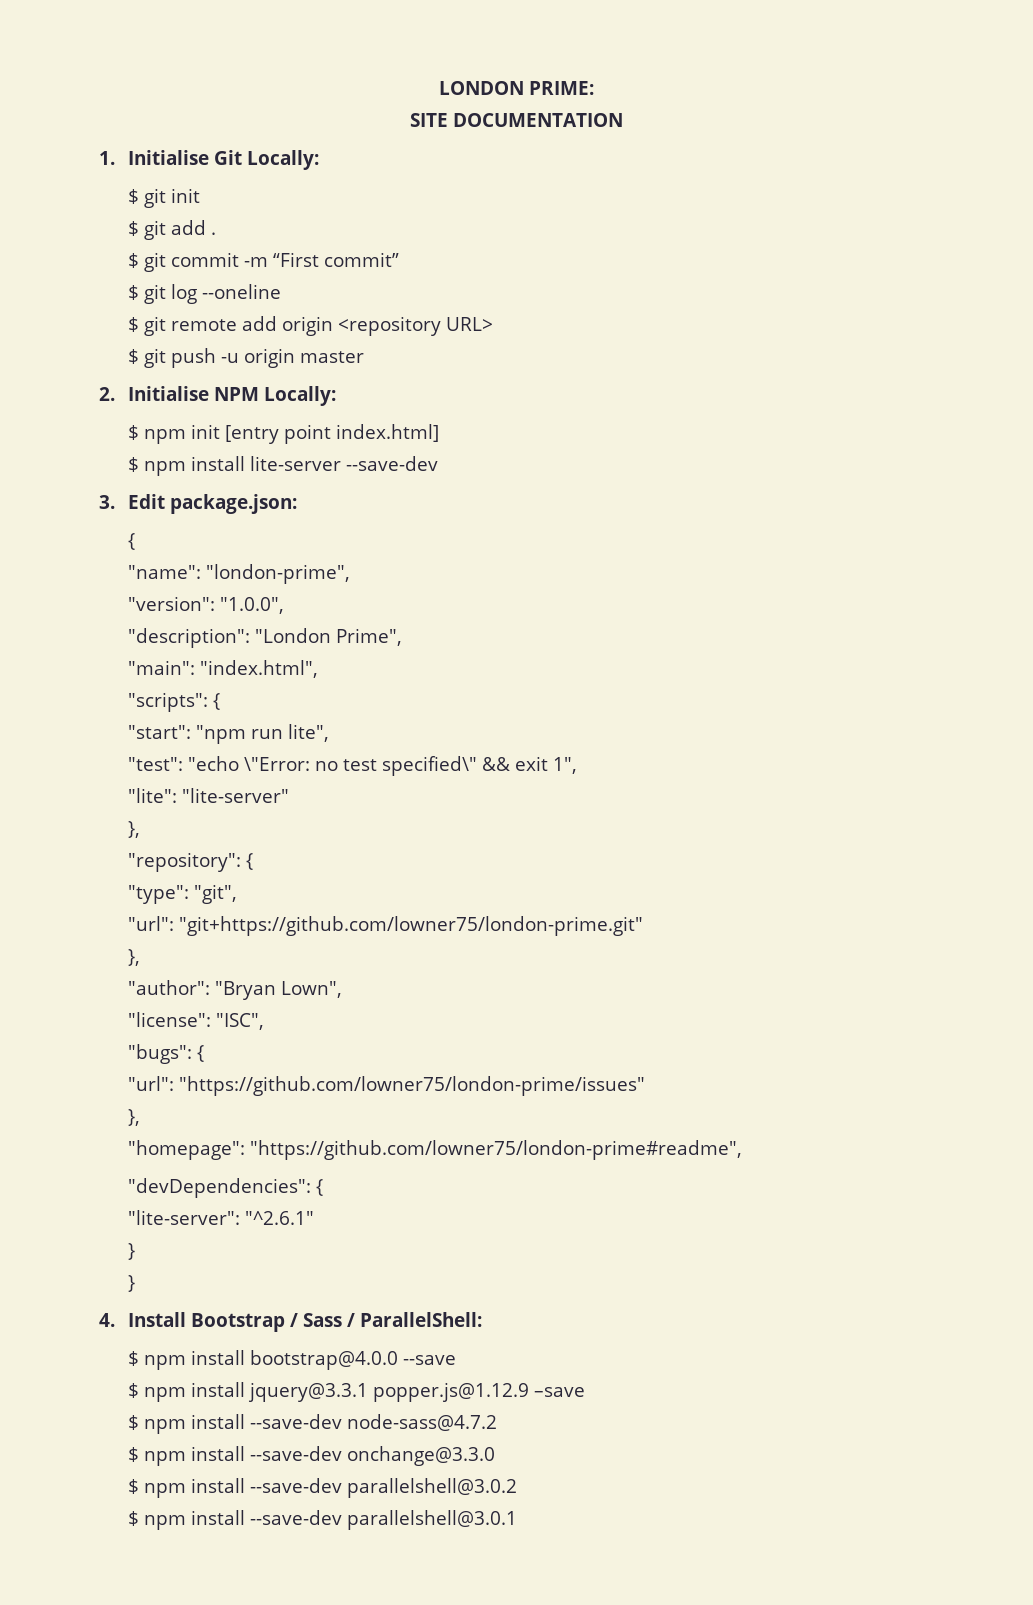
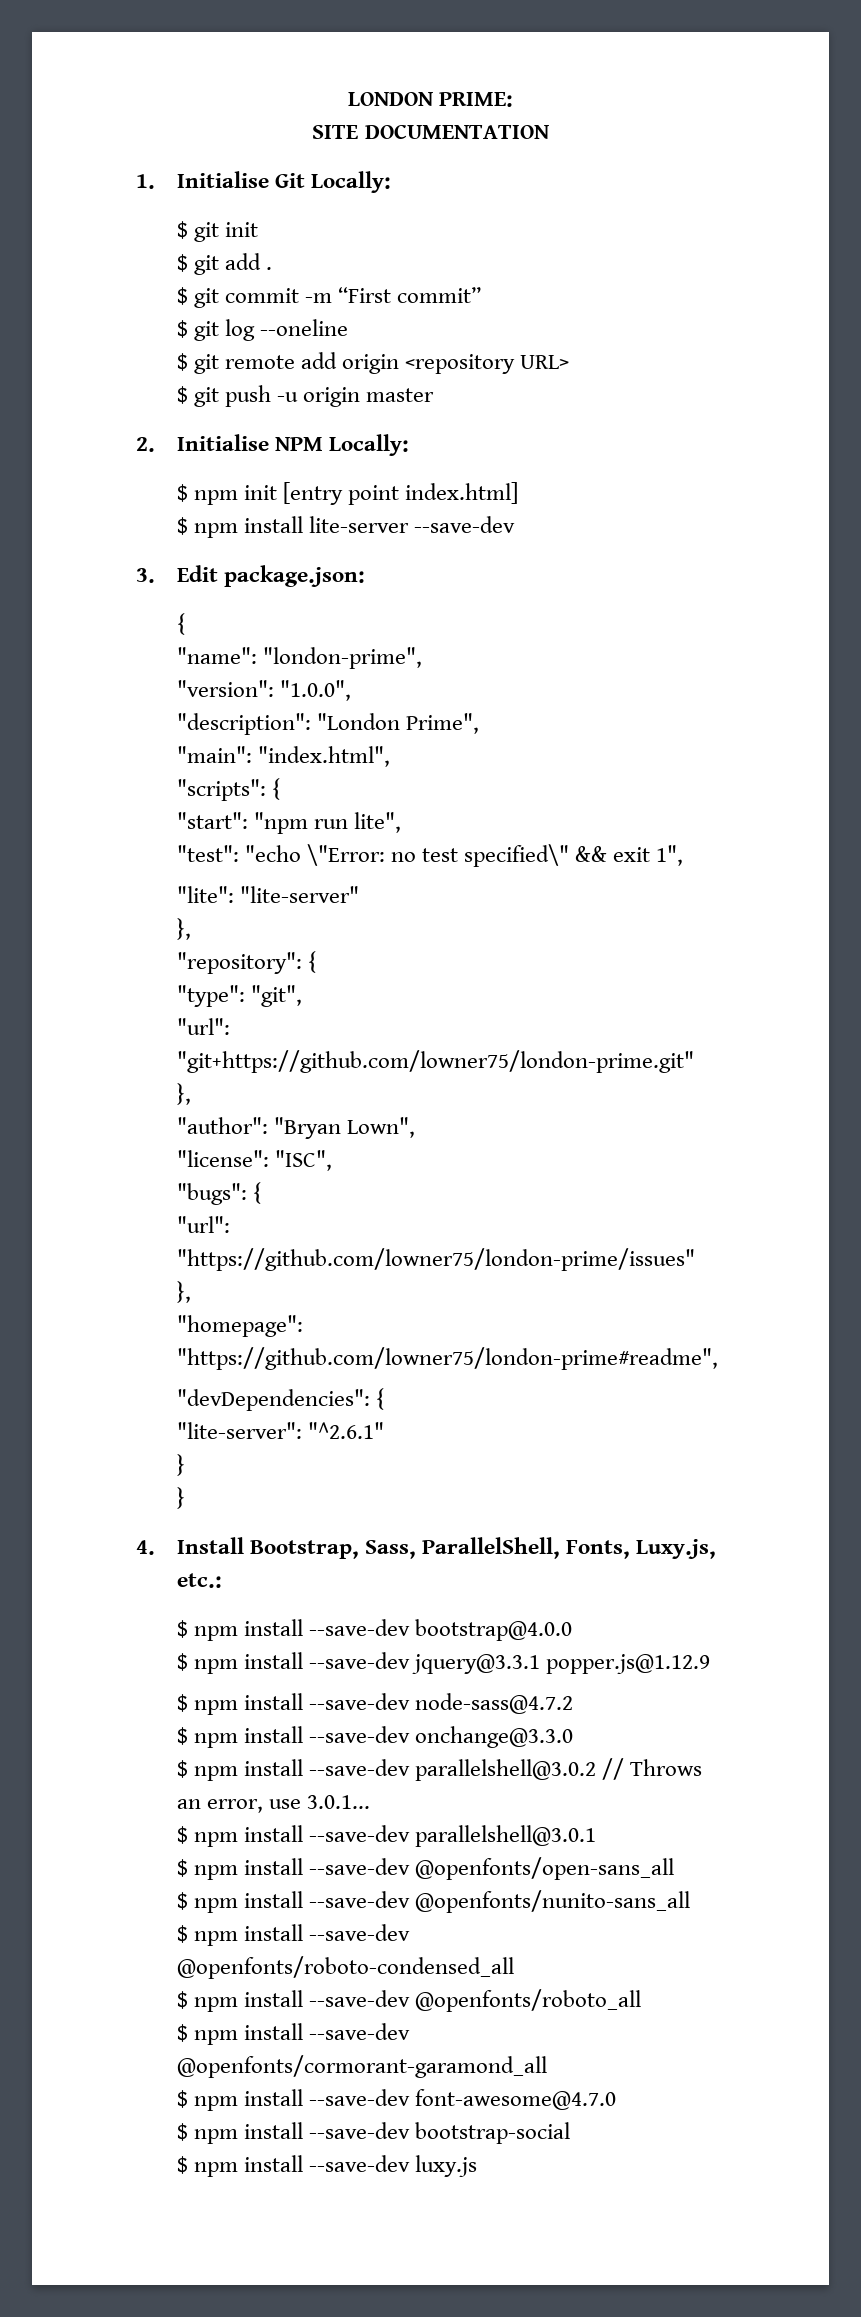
- 4. Install Bootstrap / Sass / ParallelShell:
- $ npm install bootstrap@4.0.0 --save
- $ npm install jquery@3.3.1 popper.js@1.12.9 –save
+ 4. Install Bootstrap, Sass, ParallelShell, Fonts, Luxy.js, etc.:
+ $ npm install --save-dev bootstrap@4.0.0
+ $ npm install --save-dev jquery@3.3.1 popper.js@1.12.9
- $ npm install --save-dev parallelshell@3.0.2
+ $ npm install --save-dev parallelshell@3.0.2 // Throws an error, use 3.0.1...
+ $ npm install --save-dev @openfonts/open-sans_all
+ $ npm install --save-dev @openfonts/nunito-sans_all
+ $ npm install --save-dev @openfonts/roboto-condensed_all
+ $ npm install --save-dev @openfonts/roboto_all
+ $ npm install --save-dev @openfonts/cormorant-garamond_all
+ $ npm install --save-dev font-awesome@4.7.0
+ $ npm install --save-dev bootstrap-social
+ $ npm install --save-dev luxy.js

